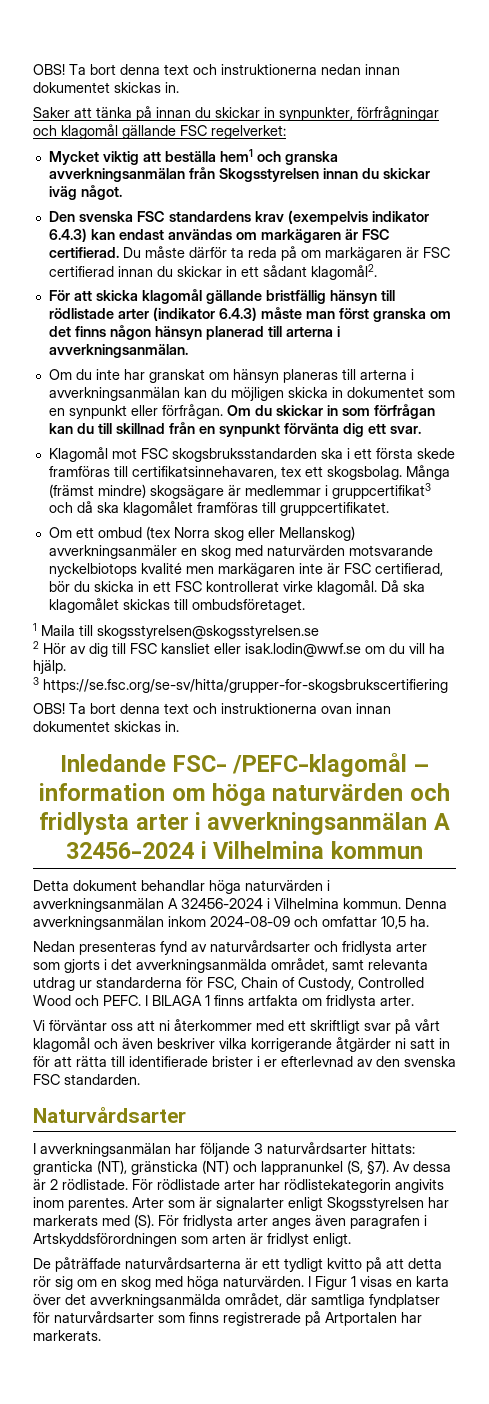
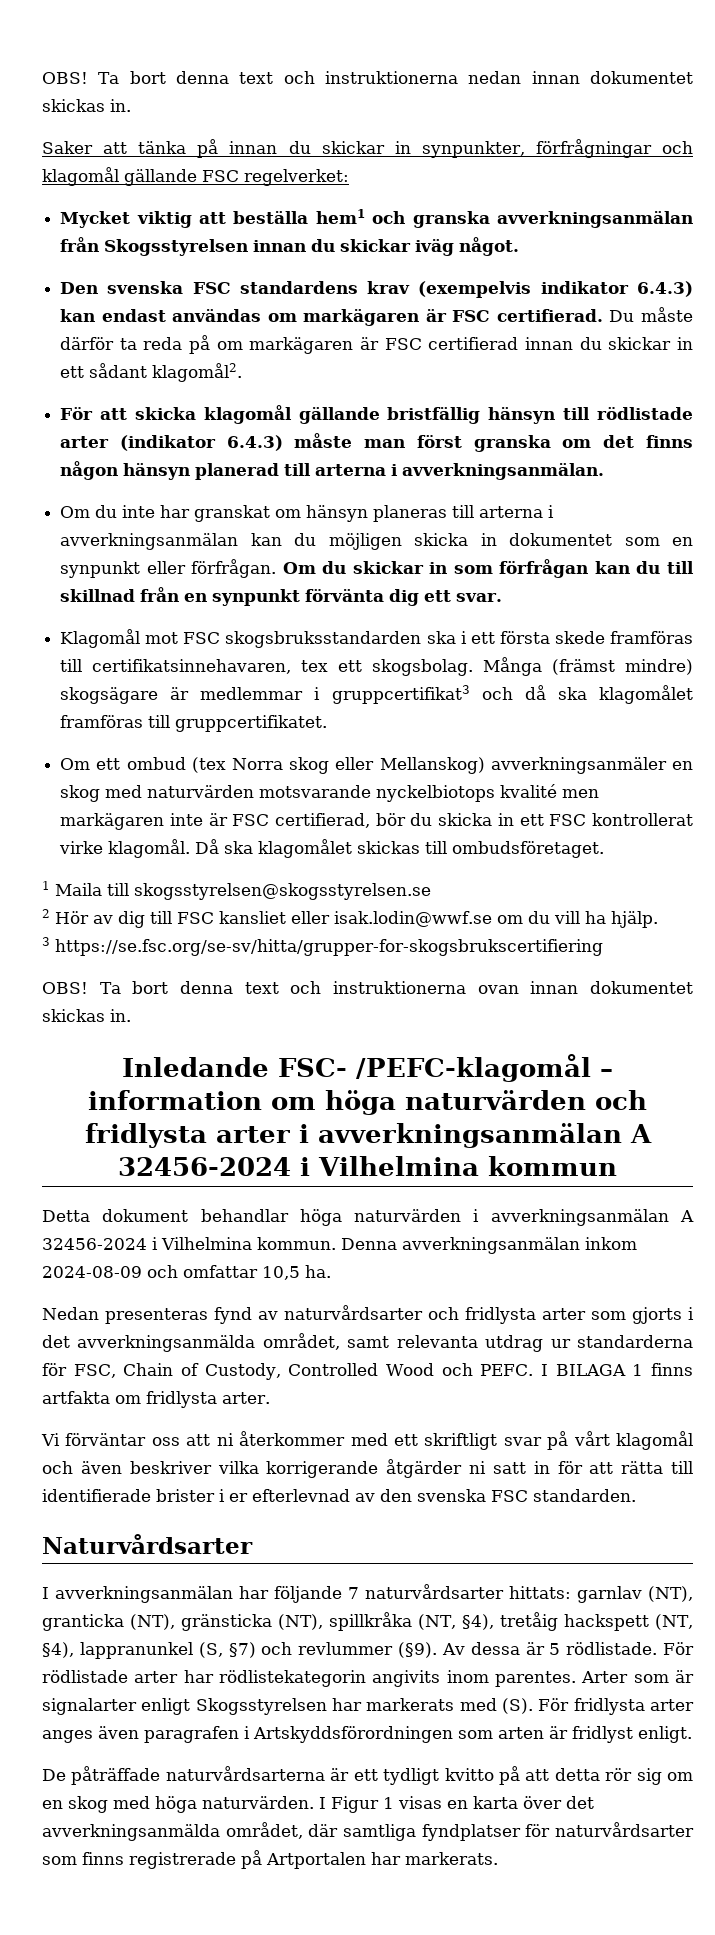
- I avverkningsanmälan har följande 3 naturvårdsarter hittats: granticka (NT), gränsticka (NT) och lappranunkel (S, §7).
+ I avverkningsanmälan har följande 7 naturvårdsarter hittats: garnlav (NT), granticka (NT), gränsticka (NT), spillkråka (NT, §4), tretåig hackspett (NT, §4), lappranunkel (S, §7) och revlummer (§9).
- Av dessa är 2 rödlistade.
+ Av dessa är 5 rödlistade.

